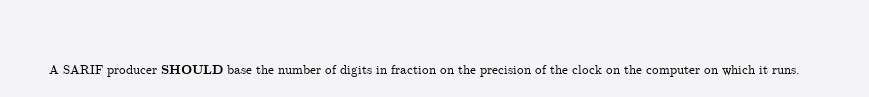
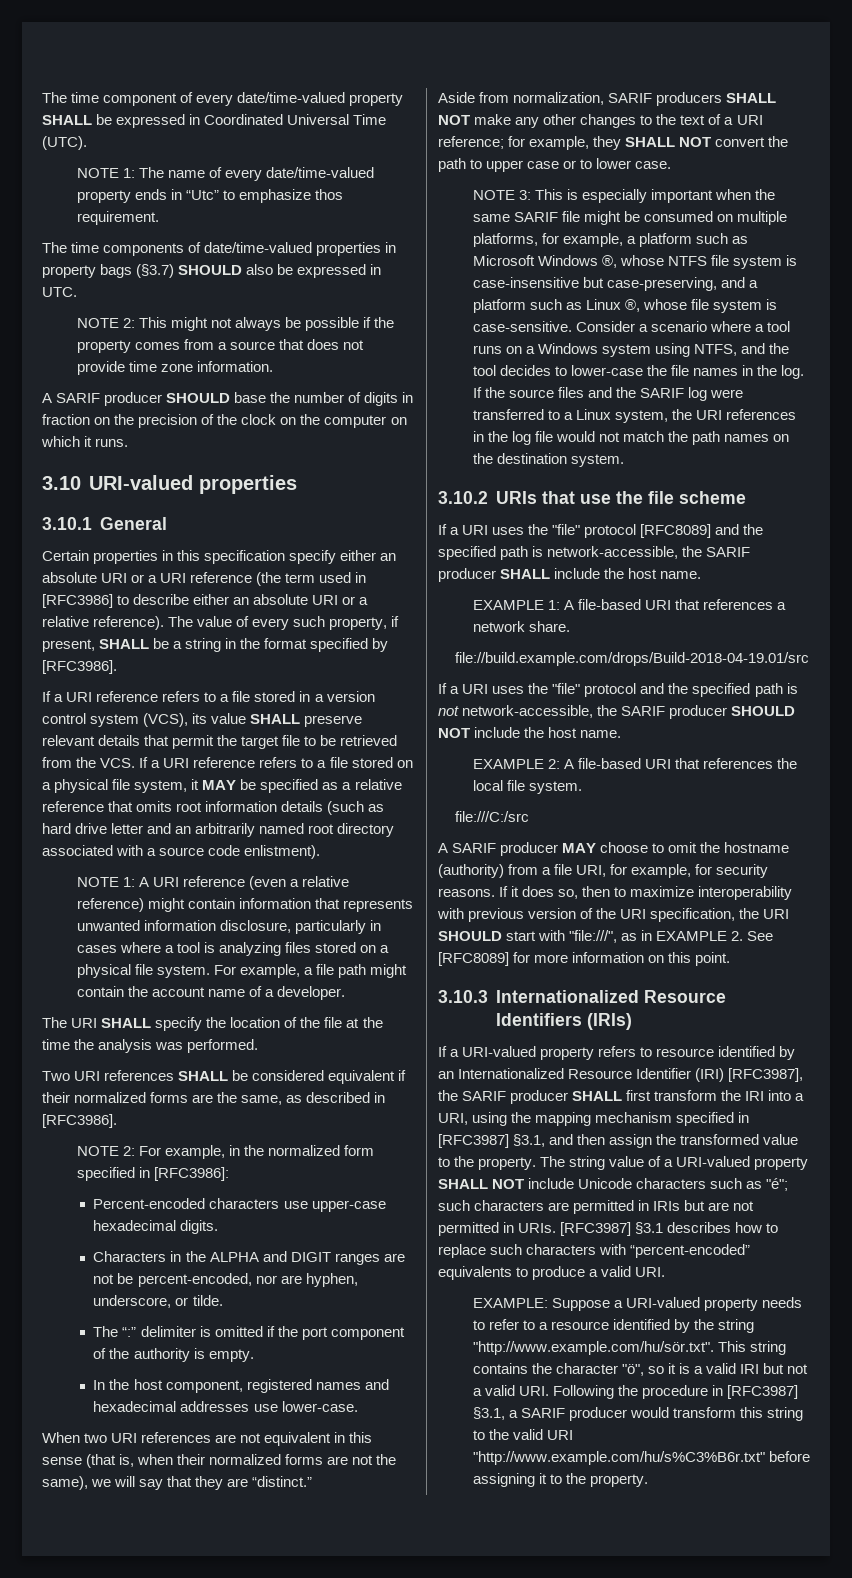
+ The time component of every date/time-valued property SHALL be expressed in Coordinated Universal Time (UTC).
+ NOTE 1: The name of every date/time-valued property ends in “Utc” to emphasize thos requirement.
+ The time components of date/time-valued properties in property bags (§3.7) SHOULD also be expressed in UTC.
+ NOTE 2: This might not always be possible if the property comes from a source that does not provide time zone information.
+ 3.10 URI-valued properties
+ 3.10.1 General
+ Certain properties in this specification specify either an absolute URI or a URI reference (the term used in [RFC3986] to describe either an absolute URI or a relative reference). The value of every such property, if present, SHALL be a string in the format specified by [RFC3986].
+ If a URI reference refers to a file stored in a version control system (VCS), its value SHALL preserve relevant details that permit the target file to be retrieved from the VCS. If a URI reference refers to a file stored on a physical file system, it MAY be specified as a relative reference that omits root information details (such as hard drive letter and an arbitrarily named root directory associated with a source code enlistment).
+ NOTE 1: A URI reference (even a relative reference) might contain information that represents unwanted information disclosure, particularly in cases where a tool is analyzing files stored on a physical file system. For example, a file path might contain the account name of a developer.
+ The URI SHALL specify the location of the file at the time the analysis was performed.
+ Two URI references SHALL be considered equivalent if their normalized forms are the same, as described in [RFC3986].
+ NOTE 2: For example, in the normalized form specified in [RFC3986]:
+ Percent-encoded characters use upper-case hexadecimal digits.
+ Characters in the ALPHA and DIGIT ranges are not be percent-encoded, nor are hyphen, underscore, or tilde.
+ The “:” delimiter is omitted if the port component of the authority is empty.
+ In the host component, registered names and hexadecimal addresses use lower-case.
+ When two URI references are not equivalent in this sense (that is, when their normalized forms are not the same), we will say that they are “distinct.”
+ Aside from normalization, SARIF producers SHALL NOT make any other changes to the text of a URI reference; for example, they SHALL NOT convert the path to upper case or to lower case.
+ NOTE 3: This is especially important when the same SARIF file might be consumed on multiple platforms, for example, a platform such as Microsoft Windows ®, whose NTFS file system is case-insensitive but case-preserving, and a platform such as Linux ®, whose file system is case-sensitive. Consider a scenario where a tool runs on a Windows system using NTFS, and the tool decides to lower-case the file names in the log. If the source files and the SARIF log were transferred to a Linux system, the URI references in the log file would not match the path names on the destination system.
+ 3.10.2 URIs that use the file scheme
+ If a URI uses the "file" protocol [RFC8089] and the specified path is network-accessible, the SARIF producer SHALL include the host name.
+ EXAMPLE 1: A file-based URI that references a network share.
+ file://build.example.com/drops/Build-2018-04-19.01/src
+ If a URI uses the "file" protocol and the specified path is not network-accessible, the SARIF producer SHOULD NOT include the host name.
+ EXAMPLE 2: A file-based URI that references the local file system.
+ file:///C:/src
+ A SARIF producer MAY choose to omit the hostname (authority) from a file URI, for example, for security reasons. If it does so, then to maximize interoperability with previous version of the URI specification, the URI SHOULD start with "file:///", as in EXAMPLE 2. See [RFC8089] for more information on this point.
+ 3.10.3 Internationalized Resource Identifiers (IRIs)
+ If a URI-valued property refers to resource identified by an Internationalized Resource Identifier (IRI) [RFC3987], the SARIF producer SHALL first transform the IRI into a URI, using the mapping mechanism specified in [RFC3987] §3.1, and then assign the transformed value to the property. The string value of a URI-valued property SHALL NOT include Unicode characters such as "é"; such characters are permitted in IRIs but are not permitted in URIs. [RFC3987] §3.1 describes how to replace such characters with “percent-encoded” equivalents to produce a valid URI.
+ EXAMPLE: Suppose a URI-valued property needs to refer to a resource identified by the string "http://www.example.com/hu/sör.txt". This string contains the character "ö", so it is a valid IRI but not a valid URI. Following the procedure in [RFC3987] §3.1, a SARIF producer would transform this string to the valid URI "http://www.example.com/hu/s%C3%B6r.txt" before assigning it to the property.

